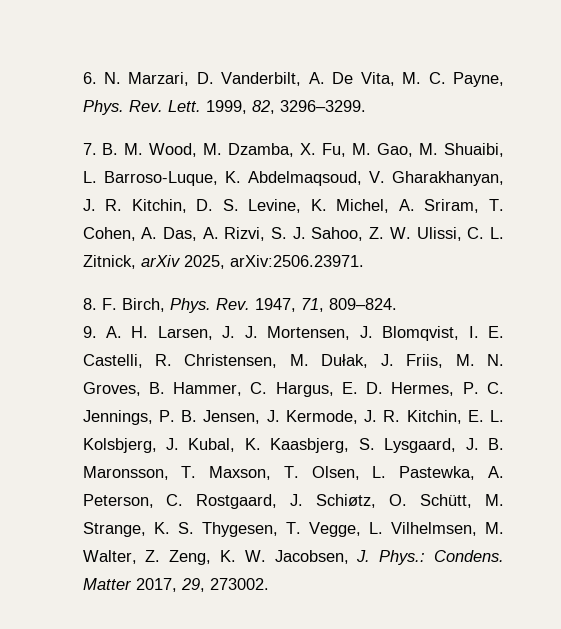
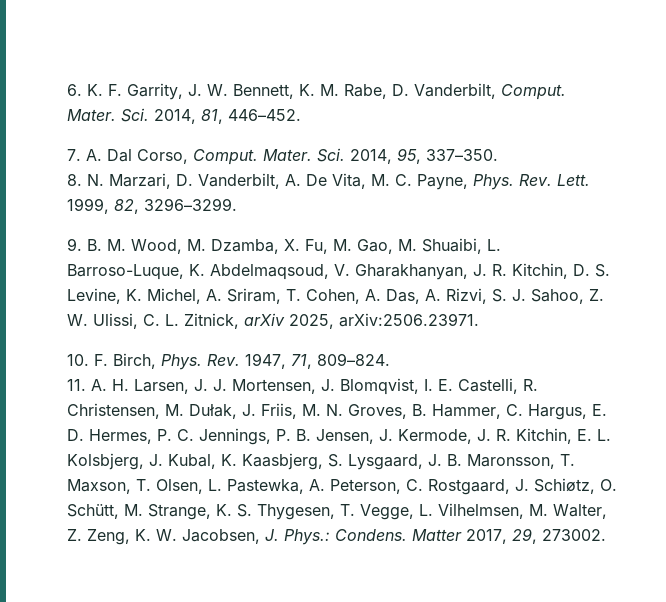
- 6. N. Marzari, D. Vanderbilt, A. De Vita, M. C. Payne, Phys.
+ 6. K. F. Garrity, J. W. Bennett, K. M. Rabe, D. Vanderbilt, Comput. Mater. Sci. 2014, 81, 446–452.
+ 7. A. Dal Corso, Comput. Mater. Sci. 2014, 95, 337–350.
+ 8. N. Marzari, D. Vanderbilt, A. De Vita, M. C. Payne, Phys.
- 7. B. M. Wood, M. Dzamba, X. Fu, M. Gao, M. Shuaibi, L. Barroso-Luque, K. Abdelmaqsoud, V. Gharakhanyan, J. R. Kitchin, D. S. Levine, K. Michel, A. Sriram, T. Cohen, A. Das, A. Rizvi, S. J. Sahoo, Z. W. Ulissi, C. L. Zitnick, arXiv 2025, arXiv:2506.23971.
+ 9. B. M. Wood, M. Dzamba, X. Fu, M. Gao, M. Shuaibi, L. Barroso-Luque, K. Abdelmaqsoud, V. Gharakhanyan, J. R. Kitchin, D. S. Levine, K. Michel, A. Sriram, T. Cohen, A. Das, A. Rizvi, S. J. Sahoo, Z. W. Ulissi, C. L. Zitnick, arXiv 2025, arXiv:2506.23971.
- 8. F. Birch, Phys.
+ 10. F. Birch, Phys.
- 9. A. H. Larsen, J. J. Mortensen, J. Blomqvist, I. E. Castelli, R. Christensen, M. Dułak, J. Friis, M. N. Groves, B. Hammer, C. Hargus, E. D. Hermes, P. C. Jennings, P. B. Jensen, J. Kermode, J. R. Kitchin, E. L. Kolsbjerg, J. Kubal, K. Kaasbjerg, S. Lysgaard, J. B. Maronsson, T. Maxson, T. Olsen, L. Pastewka, A. Peterson, C. Rostgaard, J. Schiøtz, O. Schütt, M. Strange, K. S. Thygesen, T. Vegge, L. Vilhelmsen, M. Walter, Z. Zeng, K. W. Jacobsen, J. Phys.:
+ 11. A. H. Larsen, J. J. Mortensen, J. Blomqvist, I. E. Castelli, R. Christensen, M. Dułak, J. Friis, M. N. Groves, B. Hammer, C. Hargus, E. D. Hermes, P. C. Jennings, P. B. Jensen, J. Kermode, J. R. Kitchin, E. L. Kolsbjerg, J. Kubal, K. Kaasbjerg, S. Lysgaard, J. B. Maronsson, T. Maxson, T. Olsen, L. Pastewka, A. Peterson, C. Rostgaard, J. Schiøtz, O. Schütt, M. Strange, K. S. Thygesen, T. Vegge, L. Vilhelmsen, M. Walter, Z. Zeng, K. W. Jacobsen, J. Phys.:

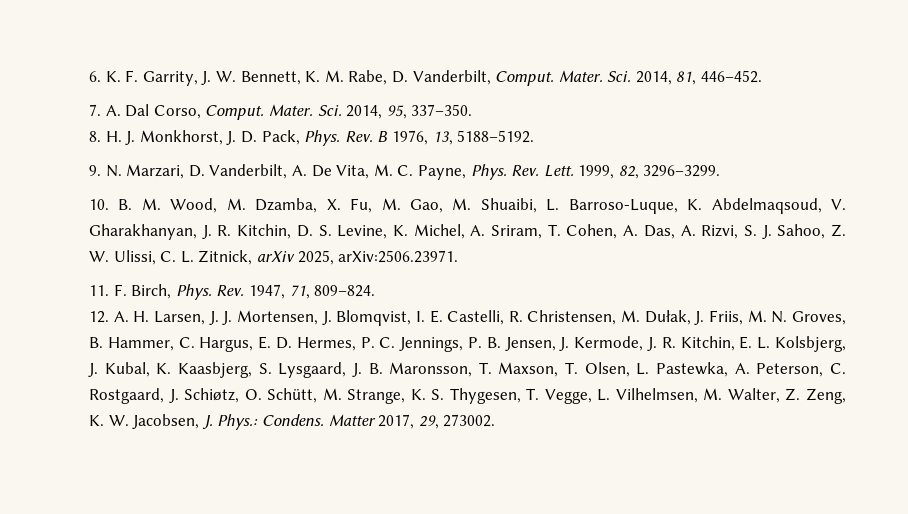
- 8. N. Marzari, D. Vanderbilt, A. De Vita, M. C. Payne, Phys.
+ 8. H. J. Monkhorst, J. D. Pack, Phys. Rev. B 1976, 13, 5188–5192.
+ 9. N. Marzari, D. Vanderbilt, A. De Vita, M. C. Payne, Phys.
- 9. B. M. Wood, M. Dzamba, X. Fu, M. Gao, M. Shuaibi, L. Barroso-Luque, K. Abdelmaqsoud, V. Gharakhanyan, J. R. Kitchin, D. S. Levine, K. Michel, A. Sriram, T. Cohen, A. Das, A. Rizvi, S. J. Sahoo, Z. W. Ulissi, C. L. Zitnick, arXiv 2025, arXiv:2506.23971.
+ 10. B. M. Wood, M. Dzamba, X. Fu, M. Gao, M. Shuaibi, L. Barroso-Luque, K. Abdelmaqsoud, V. Gharakhanyan, J. R. Kitchin, D. S. Levine, K. Michel, A. Sriram, T. Cohen, A. Das, A. Rizvi, S. J. Sahoo, Z. W. Ulissi, C. L. Zitnick, arXiv 2025, arXiv:2506.23971.
- 10. F. Birch, Phys.
+ 11. F. Birch, Phys.
- 11. A. H. Larsen, J. J. Mortensen, J. Blomqvist, I. E. Castelli, R. Christensen, M. Dułak, J. Friis, M. N. Groves, B. Hammer, C. Hargus, E. D. Hermes, P. C. Jennings, P. B. Jensen, J. Kermode, J. R. Kitchin, E. L. Kolsbjerg, J. Kubal, K. Kaasbjerg, S. Lysgaard, J. B. Maronsson, T. Maxson, T. Olsen, L. Pastewka, A. Peterson, C. Rostgaard, J. Schiøtz, O. Schütt, M. Strange, K. S. Thygesen, T. Vegge, L. Vilhelmsen, M. Walter, Z. Zeng, K. W. Jacobsen, J. Phys.:
+ 12. A. H. Larsen, J. J. Mortensen, J. Blomqvist, I. E. Castelli, R. Christensen, M. Dułak, J. Friis, M. N. Groves, B. Hammer, C. Hargus, E. D. Hermes, P. C. Jennings, P. B. Jensen, J. Kermode, J. R. Kitchin, E. L. Kolsbjerg, J. Kubal, K. Kaasbjerg, S. Lysgaard, J. B. Maronsson, T. Maxson, T. Olsen, L. Pastewka, A. Peterson, C. Rostgaard, J. Schiøtz, O. Schütt, M. Strange, K. S. Thygesen, T. Vegge, L. Vilhelmsen, M. Walter, Z. Zeng, K. W. Jacobsen, J. Phys.:

